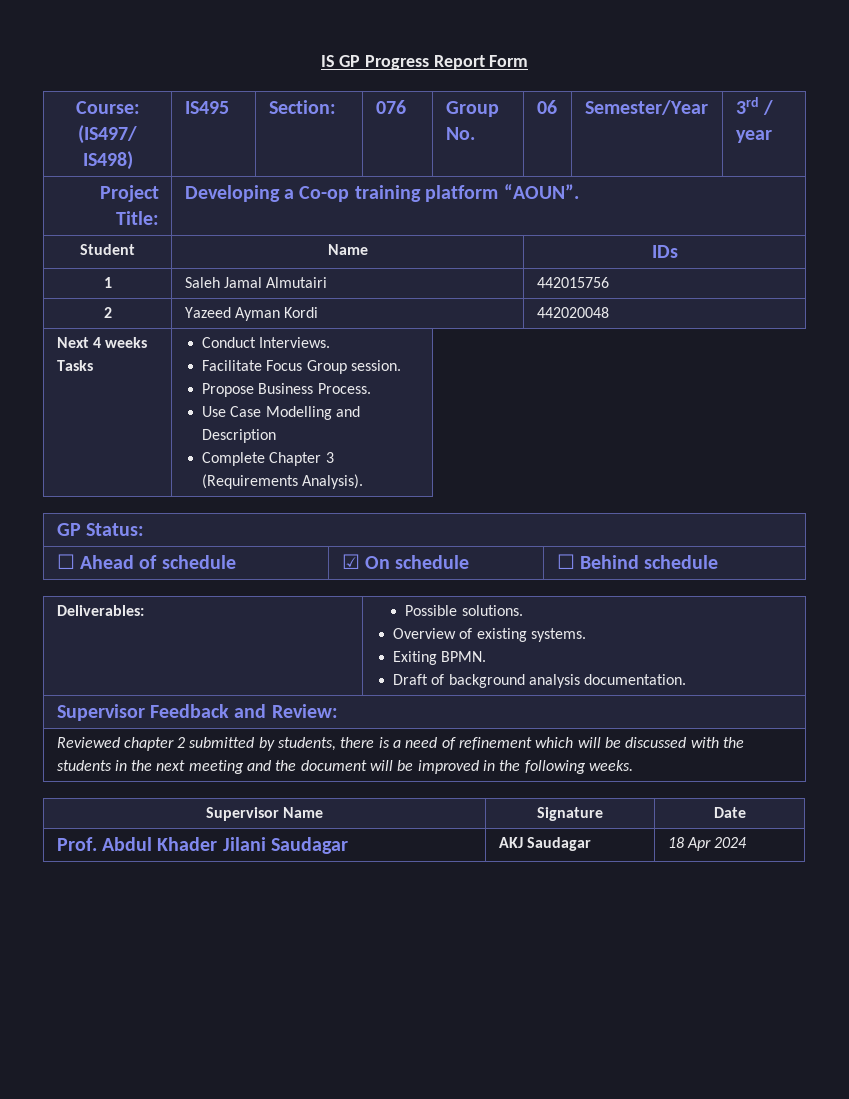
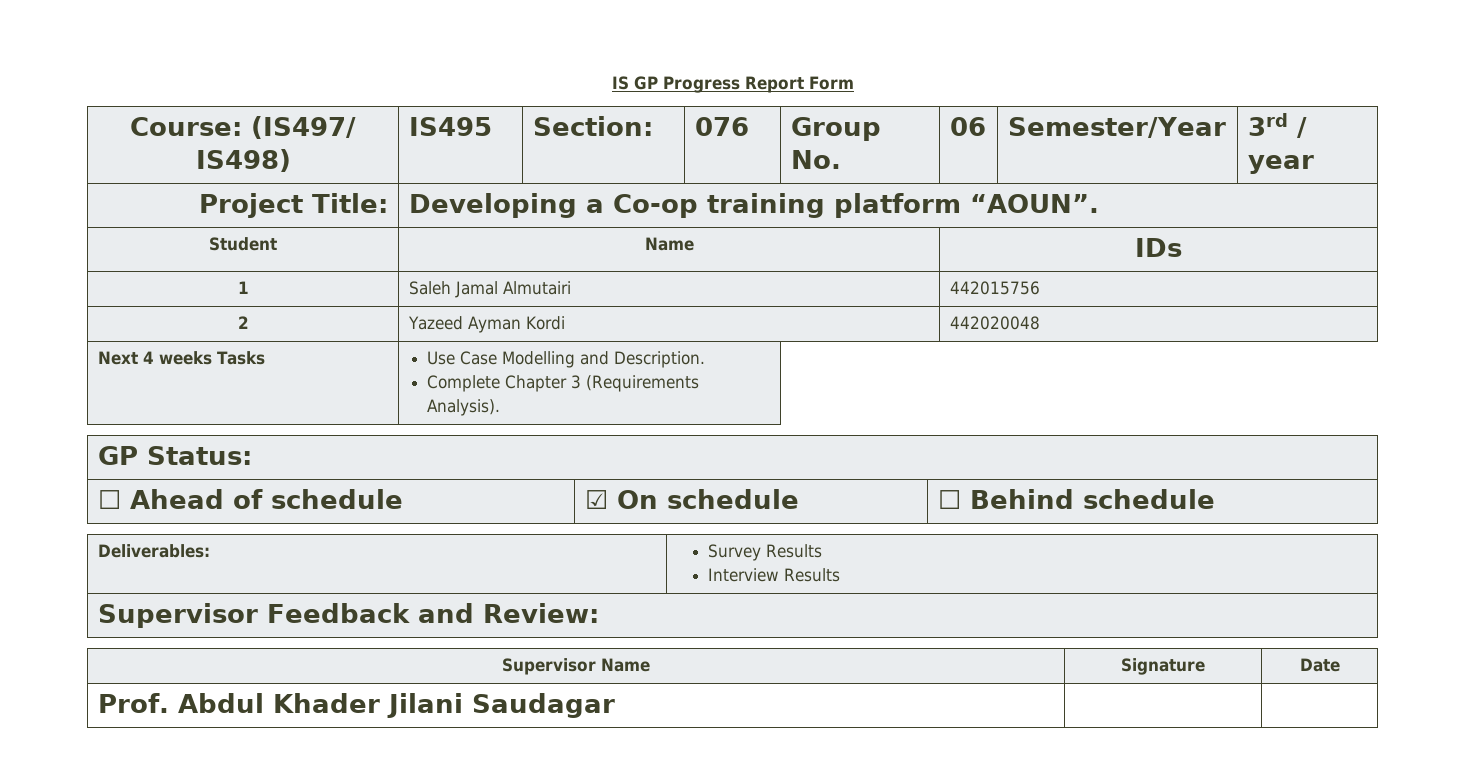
- Next 4 weeks Tasks | Conduct Interviews.
- Facilitate Focus Group session.
- Propose Business Process.
- Use Case Modelling and Description
+ Next 4 weeks Tasks | Use Case Modelling and Description.
- Deliverables: | Possible solutions.
- Overview of existing systems.
- Exiting BPMN.
- Draft of background analysis documentation.
+ Deliverables: | Survey Results
+ Interview Results
  Supervisor Feedback and Review:
- Reviewed chapter 2 submitted by students, there is a need of refinement which will be discussed with the students in the next meeting and the document will be improved in the following weeks.
- Prof. Abdul Khader Jilani Saudagar | AKJ Saudagar | 18 Apr 2024
+ Prof. Abdul Khader Jilani Saudagar | |

